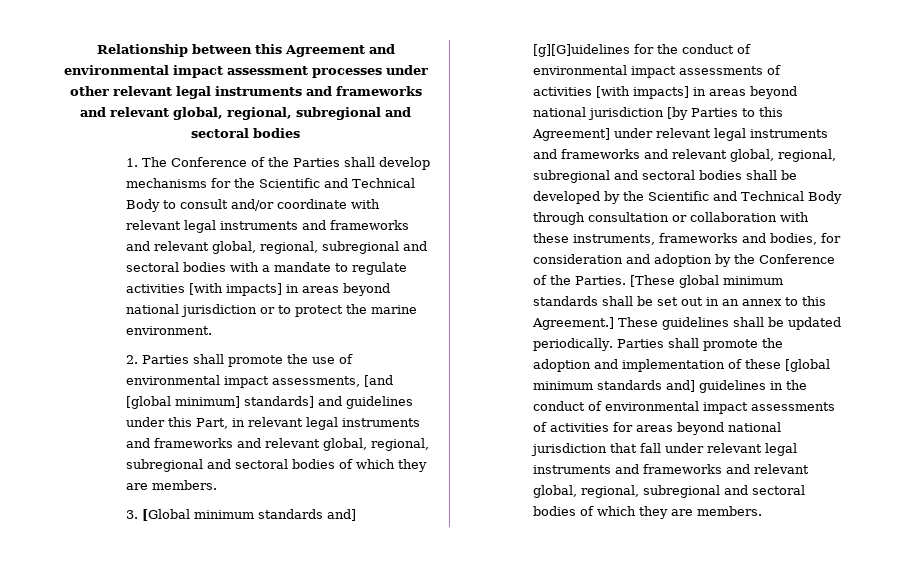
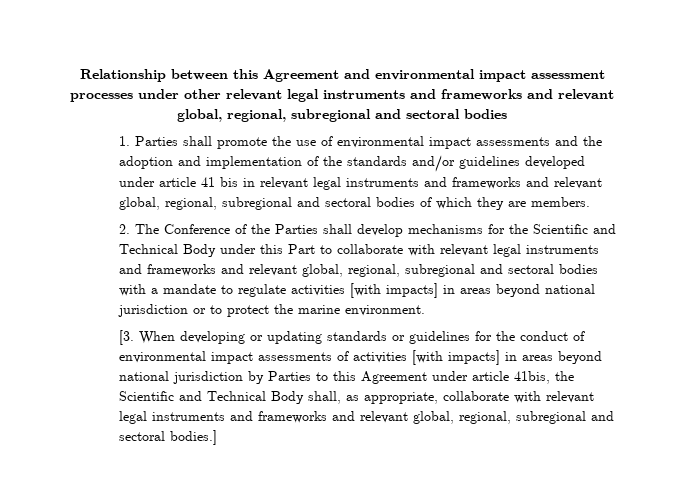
- 1. The Conference of the Parties shall develop mechanisms for the Scientific and Technical Body to consult and/or coordinate with relevant legal instruments and frameworks and relevant global, regional, subregional and sectoral bodies with a mandate to regulate activities [with impacts] in areas beyond national jurisdiction or to protect the marine environment.
+ 1. Parties shall promote the use of environmental impact assessments and the adoption and implementation of the standards and/or guidelines developed under article 41 bis in relevant legal instruments and frameworks and relevant global, regional, subregional and sectoral bodies of which they are members.
+ 2. The Conference of the Parties shall develop mechanisms for the Scientific and Technical Body under this Part to collaborate with relevant legal instruments and frameworks and relevant global, regional, subregional and sectoral bodies with a mandate to regulate activities [with impacts] in areas beyond national jurisdiction or to protect the marine environment.
- 2. Parties shall promote the use of environmental impact assessments, [and [global minimum] standards] and guidelines under this Part, in relevant legal instruments and frameworks and relevant global, regional, subregional and sectoral bodies of which they are members.
- 3. [Global minimum standards and] [g][G]uidelines for the conduct of environmental impact assessments of activities [with impacts] in areas beyond national jurisdiction [by Parties to this Agreement] under relevant legal instruments and frameworks and relevant global, regional, subregional and sectoral bodies shall be developed by the Scientific and Technical Body through consultation or collaboration with these instruments, frameworks and bodies, for consideration and adoption by the Conference of the Parties. [These global minimum standards shall be set out in an annex to this Agreement.] These guidelines shall be updated periodically. Parties shall promote the adoption and implementation of these [global minimum standards and] guidelines in the conduct of environmental impact assessments of activities for areas beyond national jurisdiction that fall under relevant legal instruments and frameworks and relevant global, regional, subregional and sectoral bodies of which they are members.
+ [3. When developing or updating standards or guidelines for the conduct of environmental impact assessments of activities [with impacts] in areas beyond national jurisdiction by Parties to this Agreement under article 41bis, the Scientific and Technical Body shall, as appropriate, collaborate with relevant legal instruments and frameworks and relevant global, regional, subregional and sectoral bodies.]

